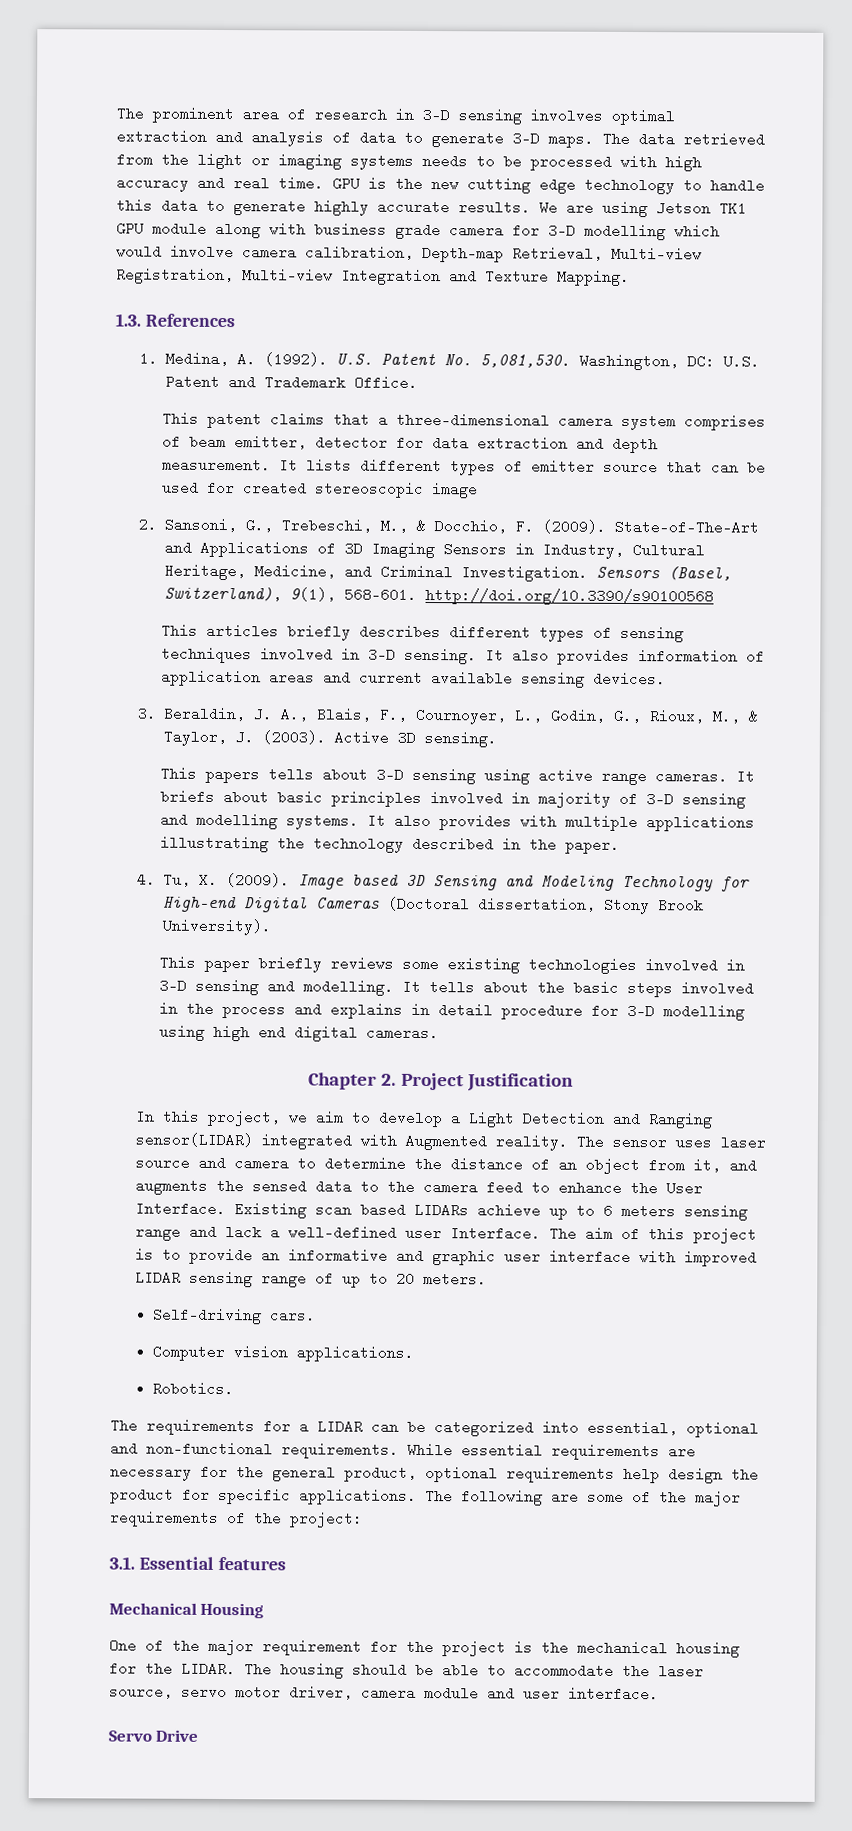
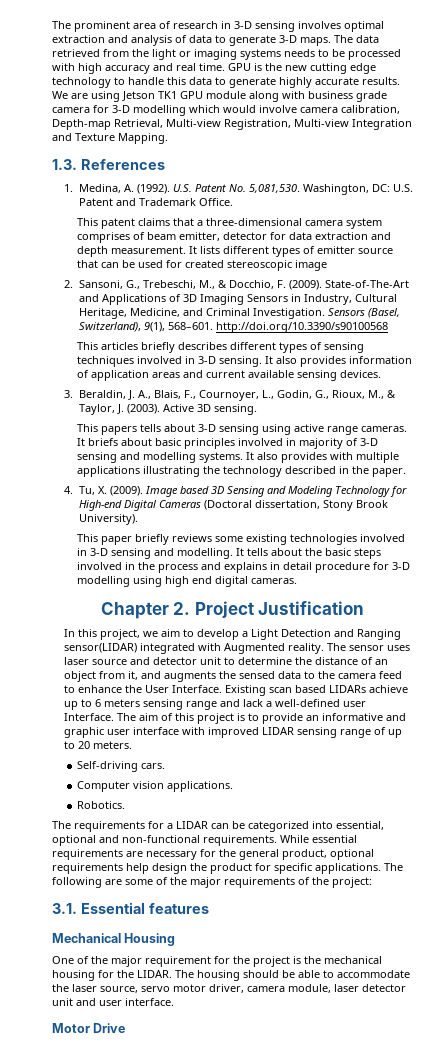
- The sensor uses laser source and camera to determine the distance of an object from it, and augments the sensed data to the camera feed to enhance the User Interface.
+ The sensor uses laser source and detector unit to determine the distance of an object from it, and augments the sensed data to the camera feed to enhance the User Interface.
- The housing should be able to accommodate the laser source, servo motor driver, camera module and user interface.
+ The housing should be able to accommodate the laser source, servo motor driver, camera module, laser detector unit and user interface.
- Servo Drive
+ Motor Drive

